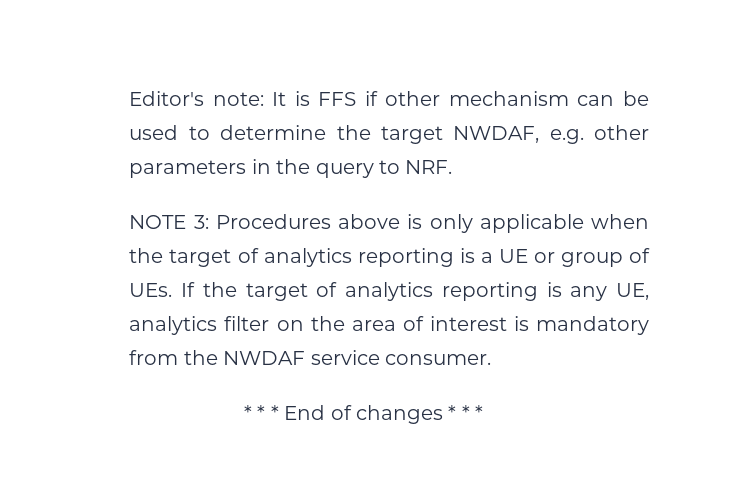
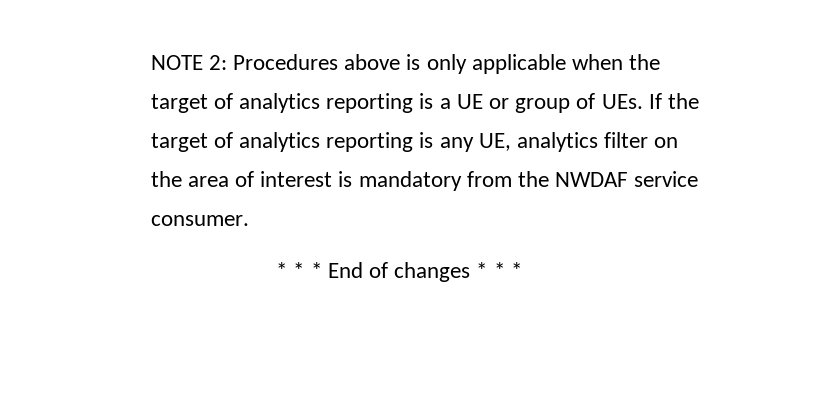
- Editor's note: It is FFS if other mechanism can be used to determine the target NWDAF, e.g. other parameters in the query to NRF.
- NOTE 3: Procedures above is only applicable when the target of analytics reporting is a UE or group of UEs. If the target of analytics reporting is any UE, analytics filter on the area of interest is mandatory from the NWDAF service consumer.
+ NOTE 2: Procedures above is only applicable when the target of analytics reporting is a UE or group of UEs. If the target of analytics reporting is any UE, analytics filter on the area of interest is mandatory from the NWDAF service consumer.

